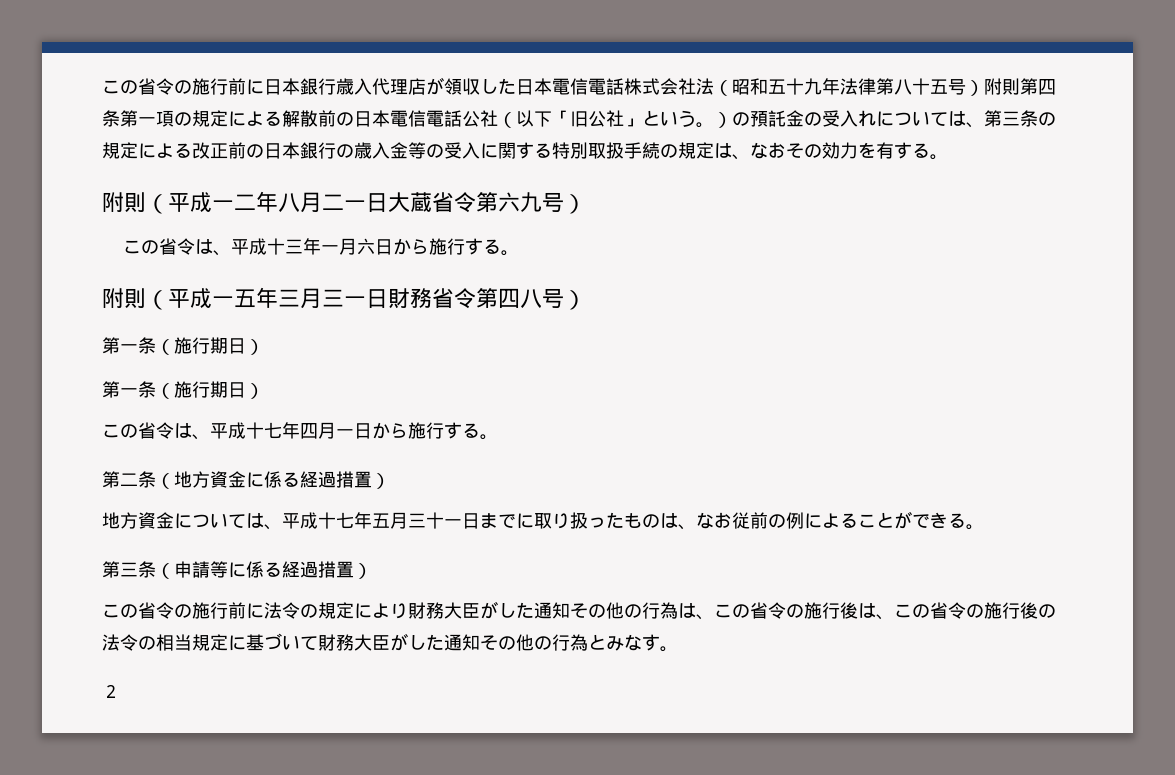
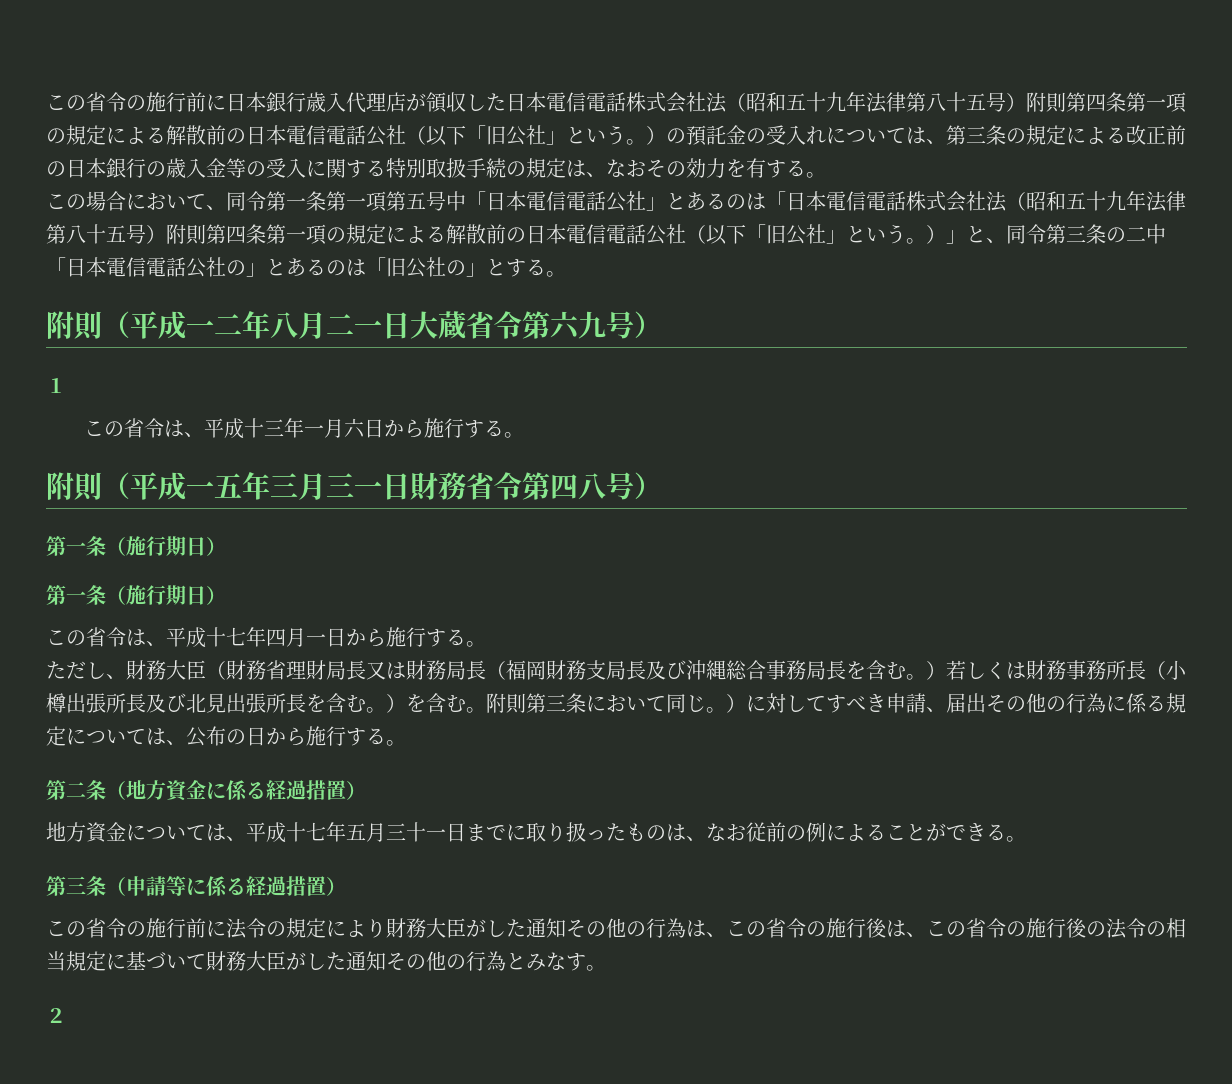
+ この場合において、同令第一条第一項第五号中「日本電信電話公社」とあるのは「日本電信電話株式会社法（昭和五十九年法律第八十五号）附則第四条第一項の規定による解散前の日本電信電話公社（以下「旧公社」という。）」と、同令第三条の二中「日本電信電話公社の」とあるのは「旧公社の」とする。
+ １
+ ただし、財務大臣（財務省理財局長又は財務局長（福岡財務支局長及び沖縄総合事務局長を含む。）若しくは財務事務所長（小樽出張所長及び北見出張所長を含む。）を含む。附則第三条において同じ。）に対してすべき申請、届出その他の行為に係る規定については、公布の日から施行する。

